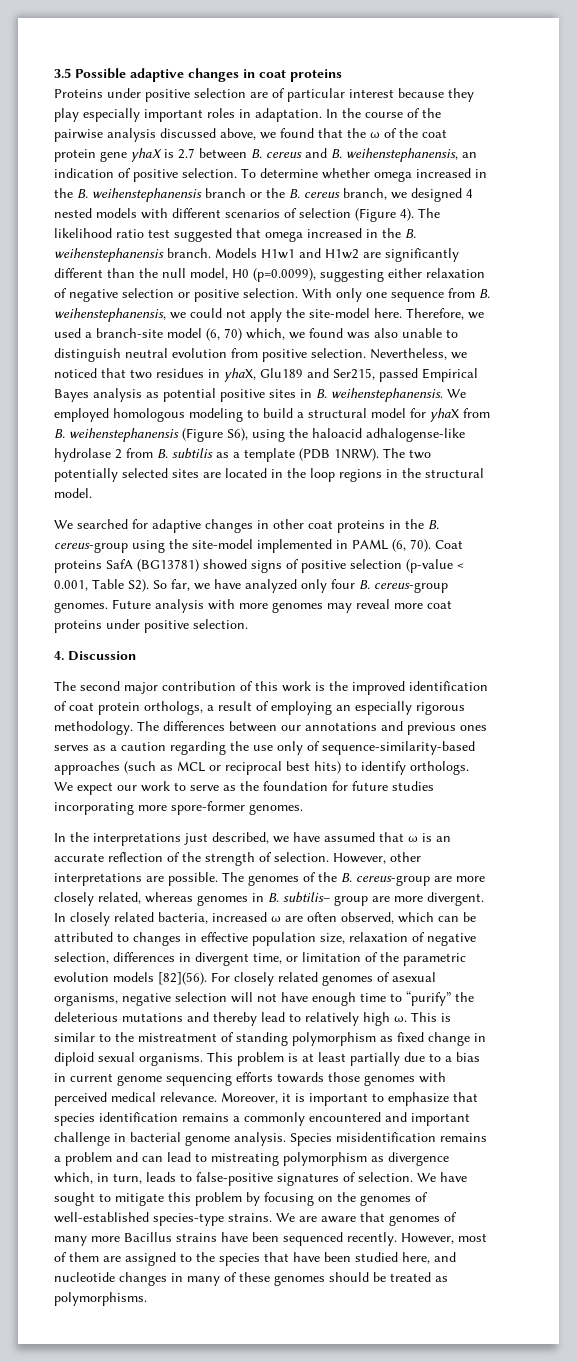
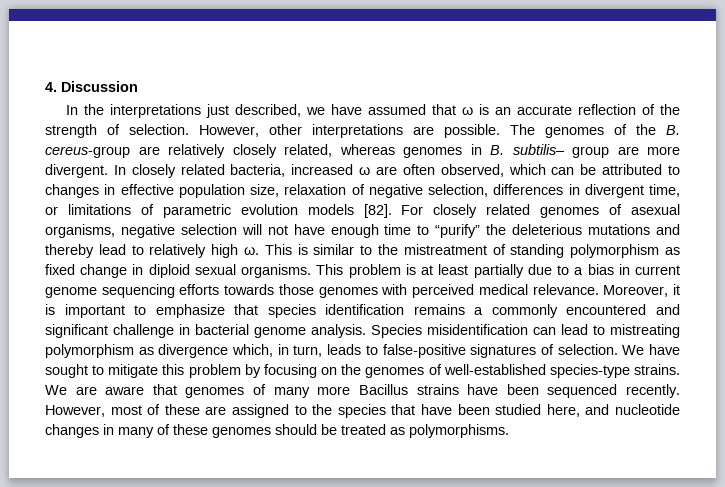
- 3.5 Possible adaptive changes in coat proteins
- Proteins under positive selection are of particular interest because they play especially important roles in adaptation. In the course of the pairwise analysis discussed above, we found that the ω of the coat protein gene yhaX is 2.7 between B. cereus and B. weihenstephanensis, an indication of positive selection. To determine whether omega increased in the B. weihenstephanensis branch or the B. cereus branch, we designed 4 nested models with different scenarios of selection (Figure 4). The likelihood ratio test suggested that omega increased in the B. weihenstephanensis branch. Models H1w1 and H1w2 are significantly different than the null model, H0 (p=0.0099), suggesting either relaxation of negative selection or positive selection. With only one sequence from B. weihenstephanensis, we could not apply the site-model here. Therefore, we used a branch-site model (6, 70) which, we found was also unable to distinguish neutral evolution from positive selection. Nevertheless, we noticed that two residues in yhaX, Glu189 and Ser215, passed Empirical Bayes analysis as potential positive sites in B. weihenstephanensis. We employed homologous modeling to build a structural model for yhaX from B. weihenstephanensis (Figure S6), using the haloacid adhalogense-like hydrolase 2 from B. subtilis as a template (PDB 1NRW). The two potentially selected sites are located in the loop regions in the structural model.
- We searched for adaptive changes in other coat proteins in the B. cereus-group using the site-model implemented in PAML (6, 70). Coat proteins SafA (BG13781) showed signs of positive selection (p-value < 0.001, Table S2). So far, we have analyzed only four B. cereus-group genomes. Future analysis with more genomes may reveal more coat proteins under positive selection.
  4. Discussion
- The second major contribution of this work is the improved identification of coat protein orthologs, a result of employing an especially rigorous methodology. The differences between our annotations and previous ones serves as a caution regarding the use only of sequence-similarity-based approaches (such as MCL or reciprocal best hits) to identify orthologs. We expect our work to serve as the foundation for future studies incorporating more spore-former genomes.
- The genomes of the B. cereus-group are more closely related, whereas genomes in B. subtilis– group are more divergent.
+ The genomes of the B. cereus-group are relatively closely related, whereas genomes in B. subtilis– group are more divergent.
- In closely related bacteria, increased ω are often observed, which can be attributed to changes in effective population size, relaxation of negative selection, differences in divergent time, or limitation of the parametric evolution models [82](56).
+ In closely related bacteria, increased ω are often observed, which can be attributed to changes in effective population size, relaxation of negative selection, differences in divergent time, or limitations of parametric evolution models [82].
- Moreover, it is important to emphasize that species identification remains a commonly encountered and important challenge in bacterial genome analysis.
+ Moreover, it is important to emphasize that species identification remains a commonly encountered and significant challenge in bacterial genome analysis.
- Species misidentification remains a problem and can lead to mistreating polymorphism as divergence which, in turn, leads to false-positive signatures of selection.
+ Species misidentification can lead to mistreating polymorphism as divergence which, in turn, leads to false-positive signatures of selection.
- However, most of them are assigned to the species that have been studied here, and nucleotide changes in many of these genomes should be treated as polymorphisms.
+ However, most of these are assigned to the species that have been studied here, and nucleotide changes in many of these genomes should be treated as polymorphisms.

